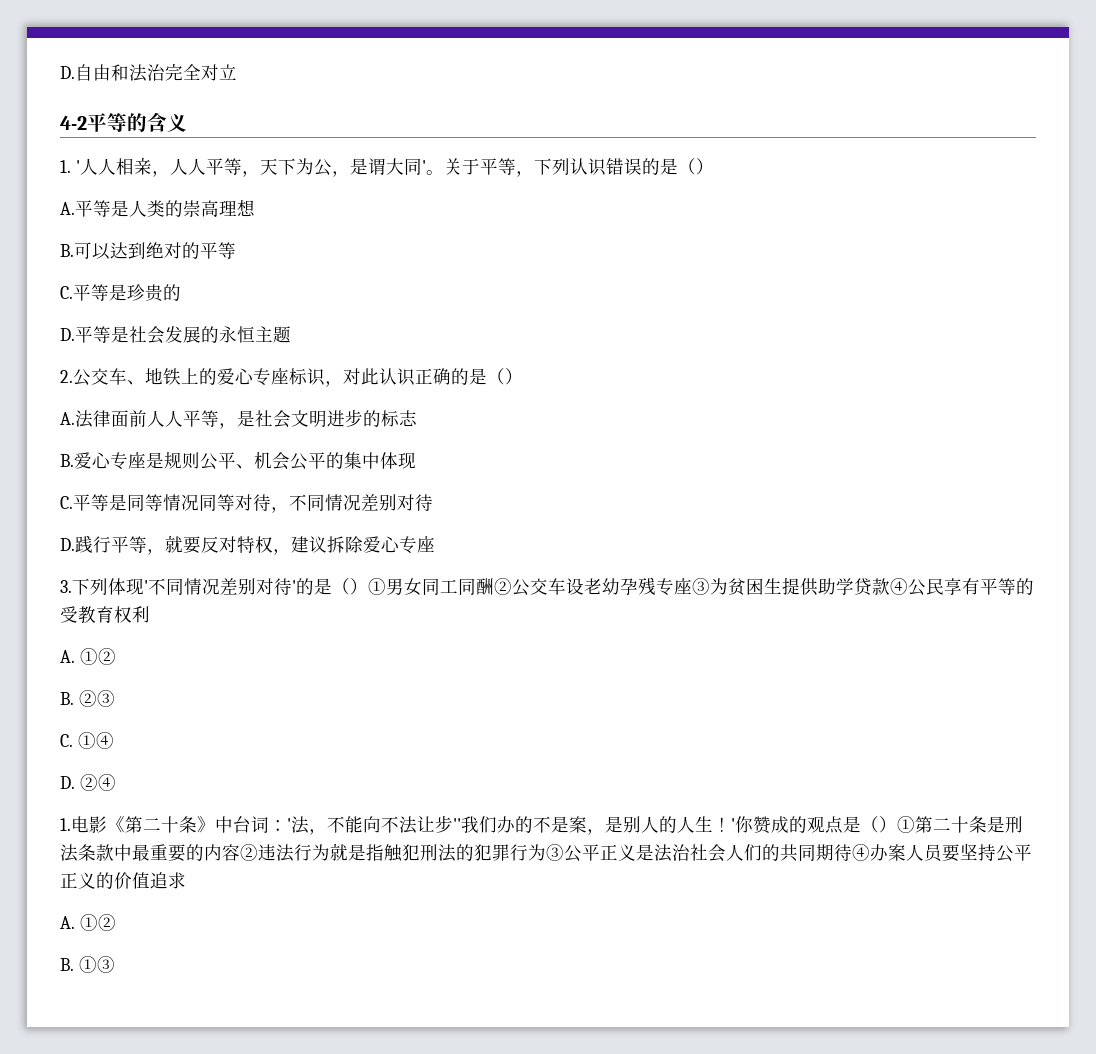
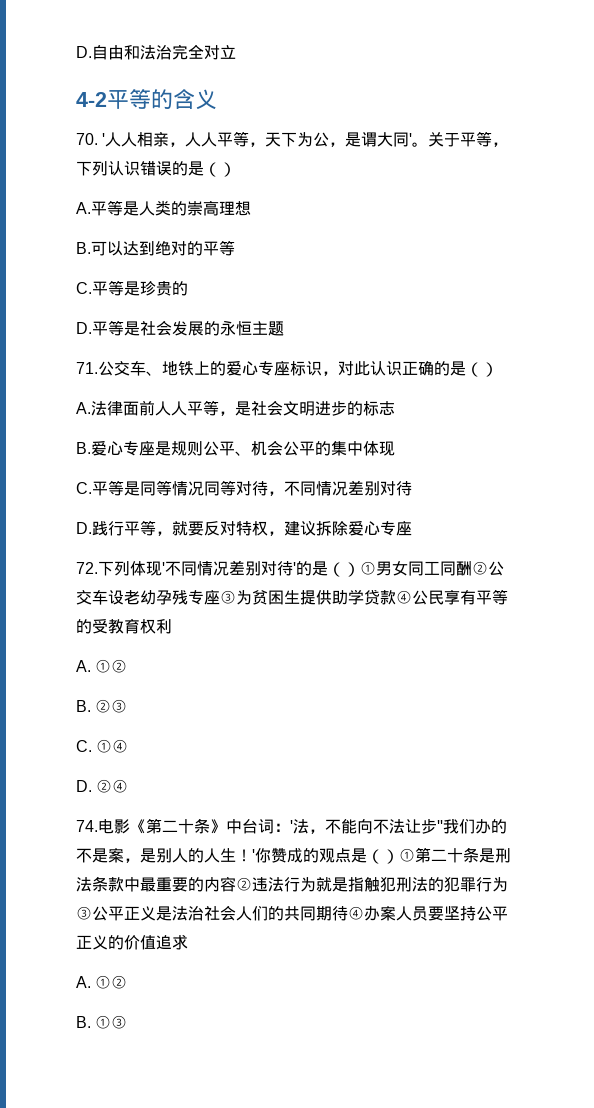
- 1. '人人相亲，人人平等，天下为公，是谓大同'。
+ 70. '人人相亲，人人平等，天下为公，是谓大同'。
- 2.公交车、地铁上的爱心专座标识，对此认识正确的是（）
+ 71.公交车、地铁上的爱心专座标识，对此认识正确的是（）
- 3.下列体现'不同情况差别对待'的是（）①男女同工同酬②公交车设老幼孕残专座③为贫困生提供助学贷款④公民享有平等的受教育权利
+ 72.下列体现'不同情况差别对待'的是（）①男女同工同酬②公交车设老幼孕残专座③为贫困生提供助学贷款④公民享有平等的受教育权利
- 1.电影《第二十条》中台词：'法，不能向不法让步''我们办的不是案，是别人的人生！
+ 74.电影《第二十条》中台词：'法，不能向不法让步''我们办的不是案，是别人的人生！

